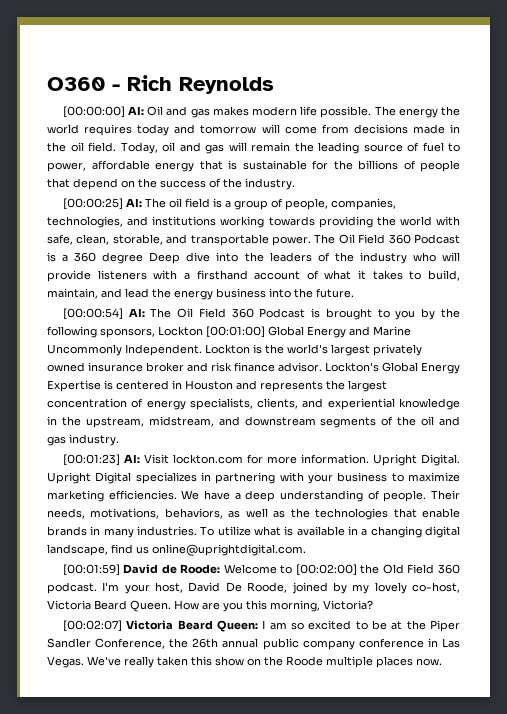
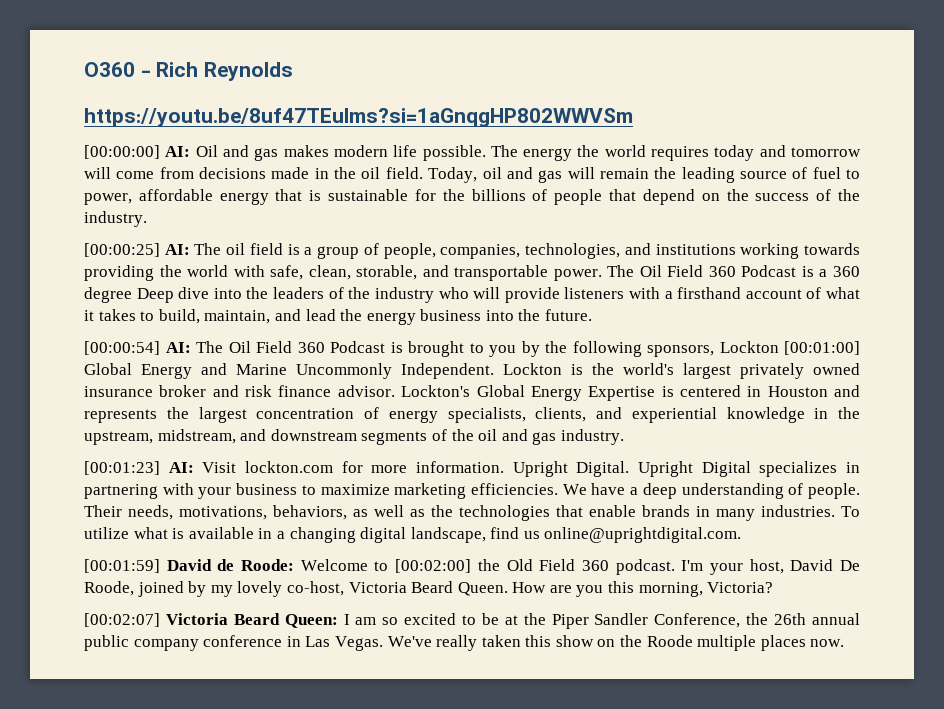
+ https://youtu.be/8uf47TEulms?si=1aGnqgHP802WWVSm

